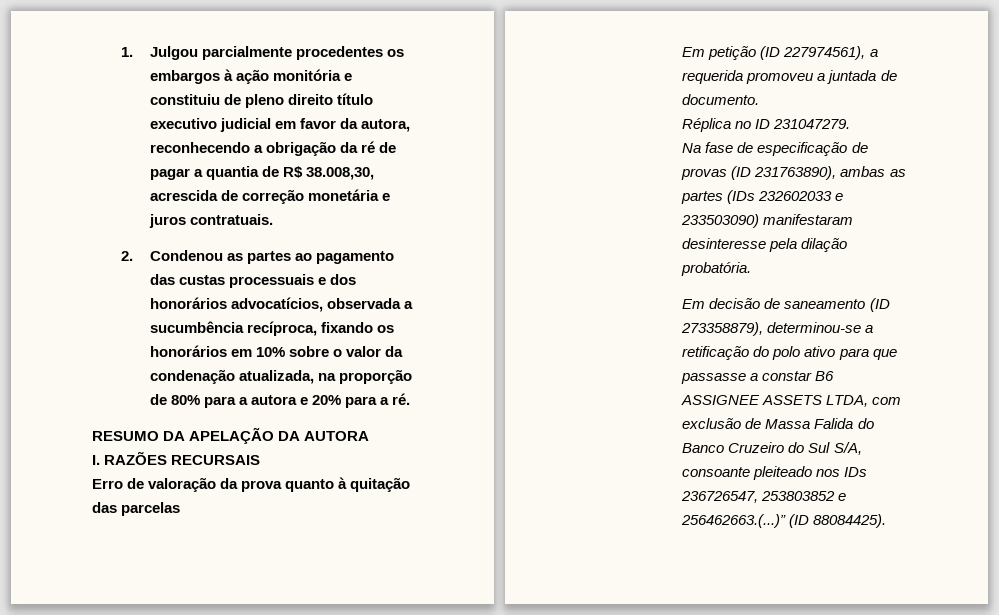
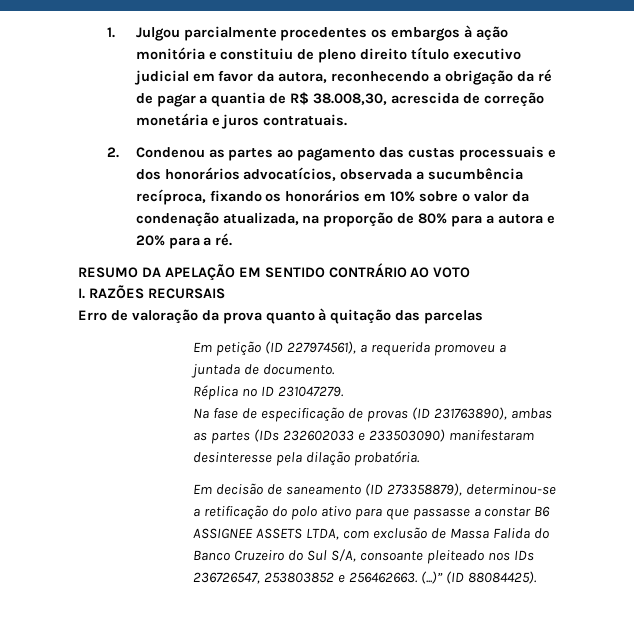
- RESUMO DA APELAÇÃO DA AUTORA
+ RESUMO DA APELAÇÃO EM SENTIDO CONTRÁRIO AO VOTO
- Em decisão de saneamento (ID 273358879), determinou-se a retificação do polo ativo para que passasse a constar B6 ASSIGNEE ASSETS LTDA, com exclusão de Massa Falida do Banco Cruzeiro do Sul S/A, consoante pleiteado nos IDs 236726547, 253803852 e 256462663.(...)”
+ Em decisão de saneamento (ID 273358879), determinou-se a retificação do polo ativo para que passasse a constar B6 ASSIGNEE ASSETS LTDA, com exclusão de Massa Falida do Banco Cruzeiro do Sul S/A, consoante pleiteado nos IDs 236726547, 253803852 e 256462663. (...)”

